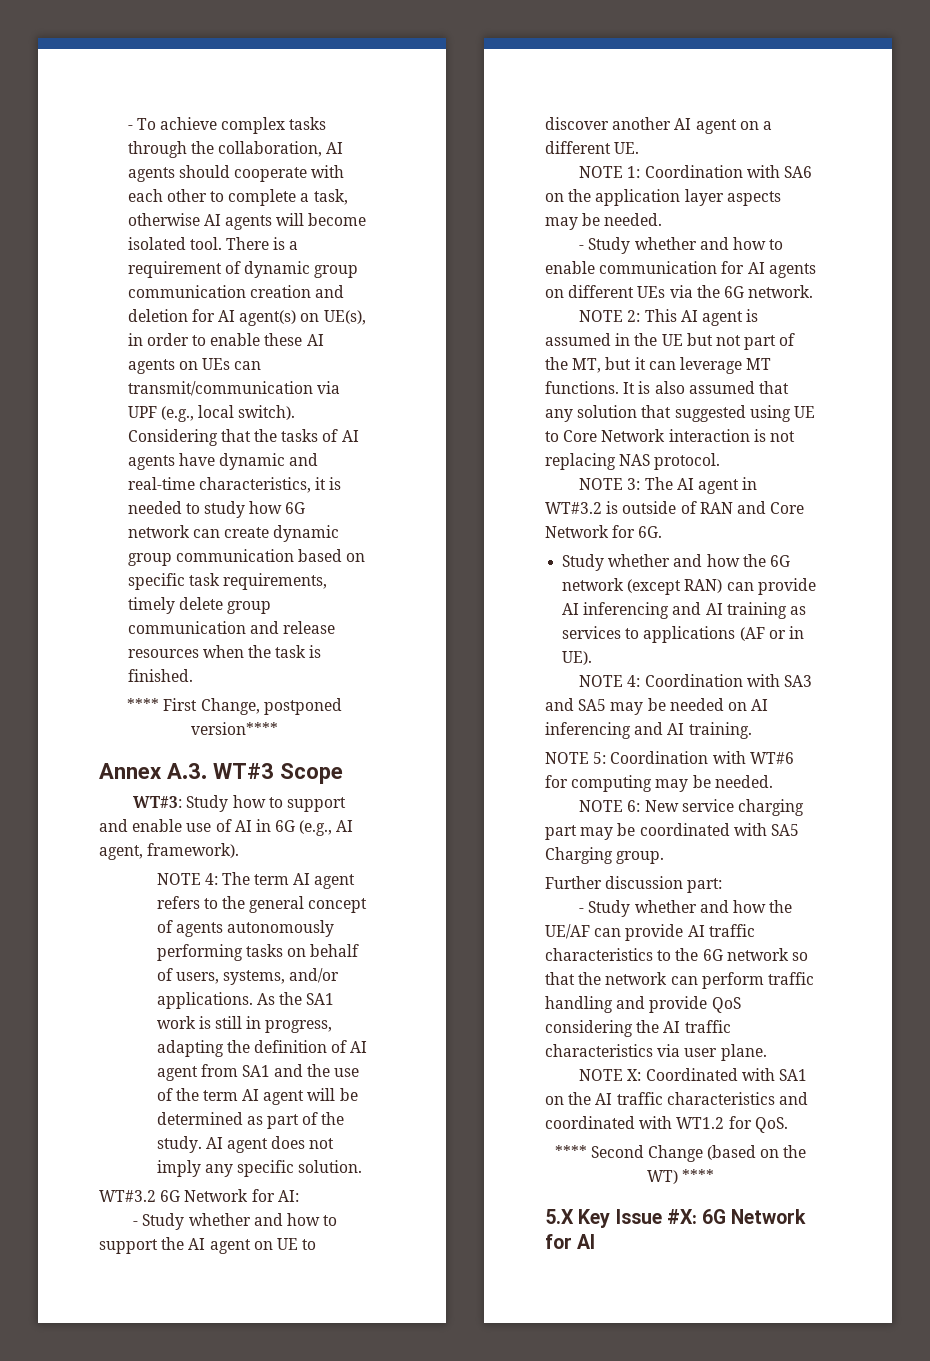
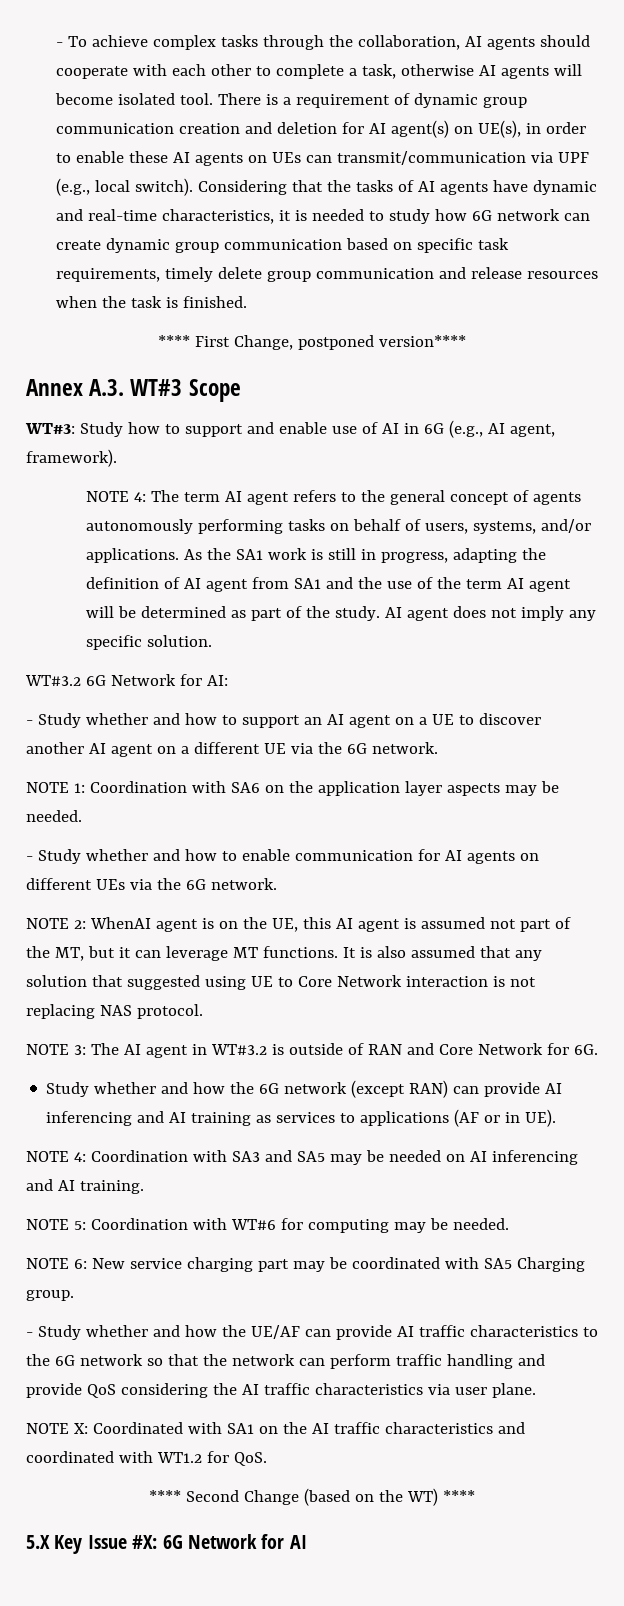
- - Study whether and how to support the AI agent on UE to discover another AI agent on a different UE.
+ - Study whether and how to support an AI agent on a UE to discover another AI agent on a different UE via the 6G network.
- NOTE 2: This AI agent is assumed in the UE but not part of the MT, but it can leverage MT functions.
+ NOTE 2: WhenAI agent is on the UE, this AI agent is assumed not part of the MT, but it can leverage MT functions.
- Further discussion part:

